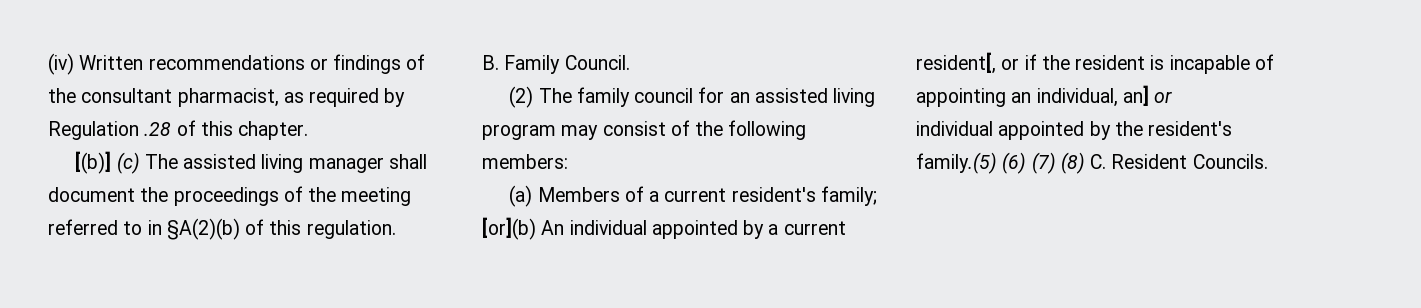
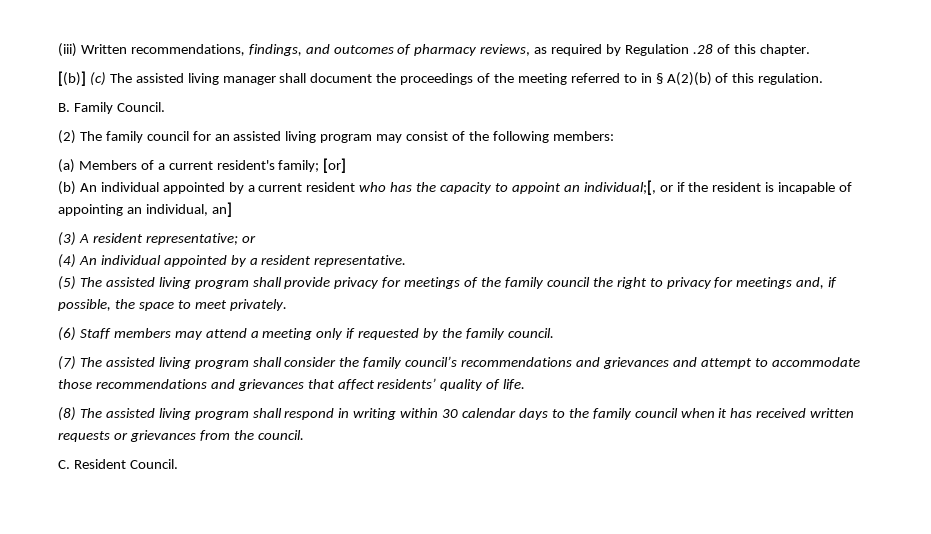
- (iv) Written recommendations or findings of the consultant pharmacist, as required by Regulation .28 of this chapter.
+ (iii) Written recommendations, findings, and outcomes of pharmacy reviews, as required by Regulation .28 of this chapter.
- [(b)] (c) The assisted living manager shall document the proceedings of the meeting referred to in §A(2)(b) of this regulation.
+ [(b)] (c) The assisted living manager shall document the proceedings of the meeting referred to in § A(2)(b) of this regulation.
- (a) Members of a current resident's family; [or](b) An individual appointed by a current resident[, or if the resident is incapable of appointing an individual, an] or
+ (a) Members of a current resident's family; [or]
+ (b) An individual appointed by a current resident who has the capacity to appoint an individual;[, or if the resident is incapable of appointing an individual, an]
+ (3) A resident representative; or
- individual appointed by the resident's family.(5) (6) (7) (8) C. Resident Councils.
+ (4) An individual appointed by a resident representative.
+ (5) The assisted living program shall provide privacy for meetings of the family council the right to privacy for meetings and, if possible, the space to meet privately.
+ (6) Staff members may attend a meeting only if requested by the family council.
+ (7) The assisted living program shall consider the family council’s recommendations and grievances and attempt to accommodate those recommendations and grievances that affect residents’ quality of life.
+ (8) The assisted living program shall respond in writing within 30 calendar days to the family council when it has received written requests or grievances from the council.
+ C. Resident Council.

